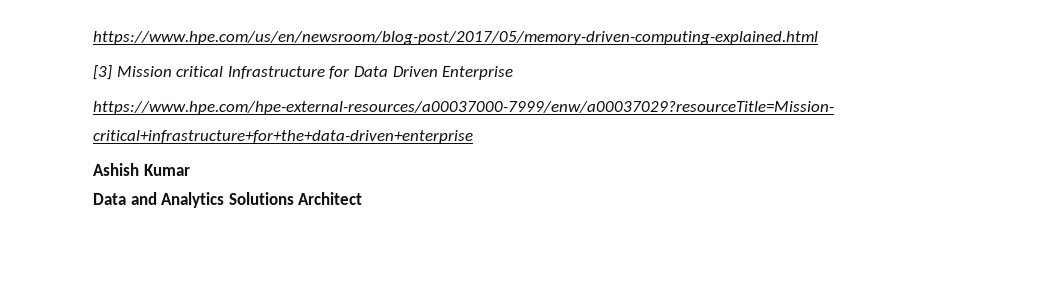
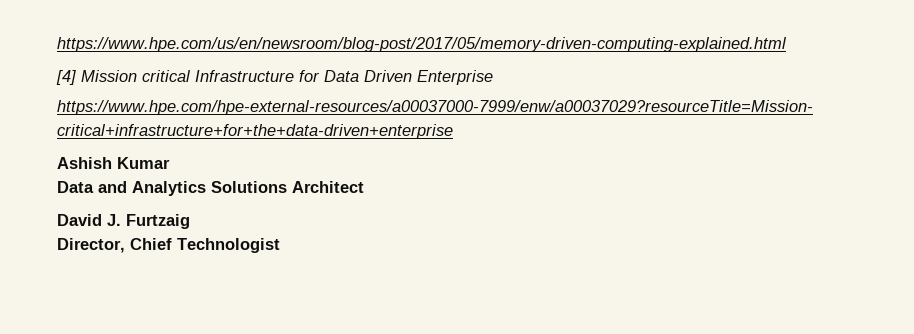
- [3] Mission critical Infrastructure for Data Driven Enterprise
+ [4] Mission critical Infrastructure for Data Driven Enterprise
+ David J. Furtzaig
+ Director, Chief Technologist

